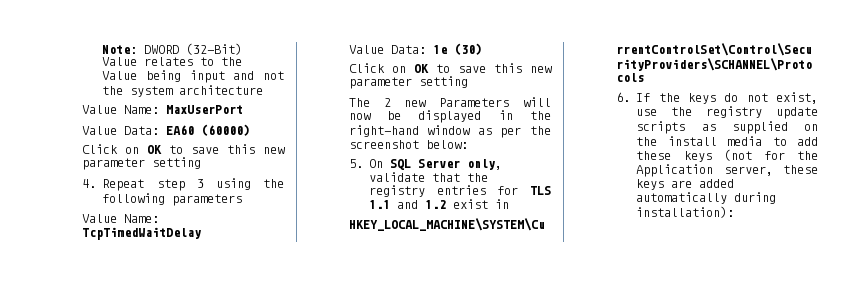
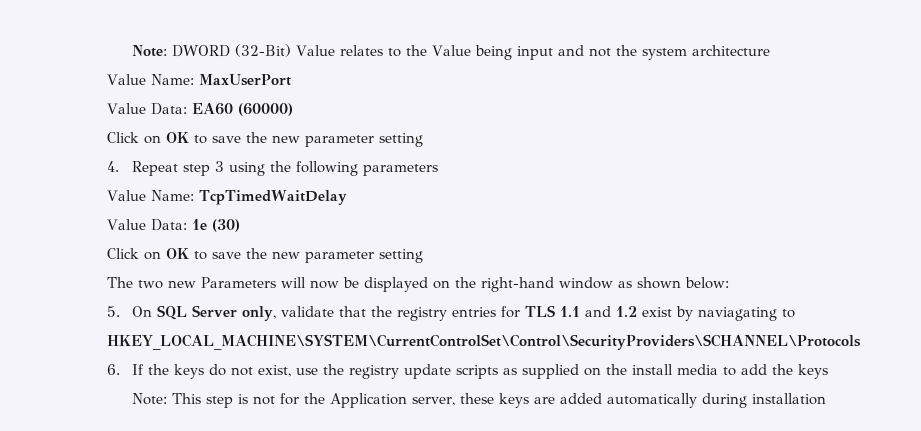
  Value Data: EA60 (60000)
- Click on OK to save this new parameter setting
+ Click on OK to save the new parameter setting
  Value Data: 1e (30)
- Click on OK to save this new parameter setting
+ Click on OK to save the new parameter setting
- The 2 new Parameters will now be displayed in the right-hand window as per the screenshot below:
+ The two new Parameters will now be displayed on the right-hand window as shown below:
- 5. On SQL Server only, validate that the registry entries for TLS 1.1 and 1.2 exist in
+ 5. On SQL Server only, validate that the registry entries for TLS 1.1 and 1.2 exist by naviagating to
- 6. If the keys do not exist, use the registry update scripts as supplied on the install media to add these keys (not for the Application server, these keys are added automatically during installation):
+ 6. If the keys do not exist, use the registry update scripts as supplied on the install media to add the keys
+ Note: This step is not for the Application server, these keys are added automatically during installation

